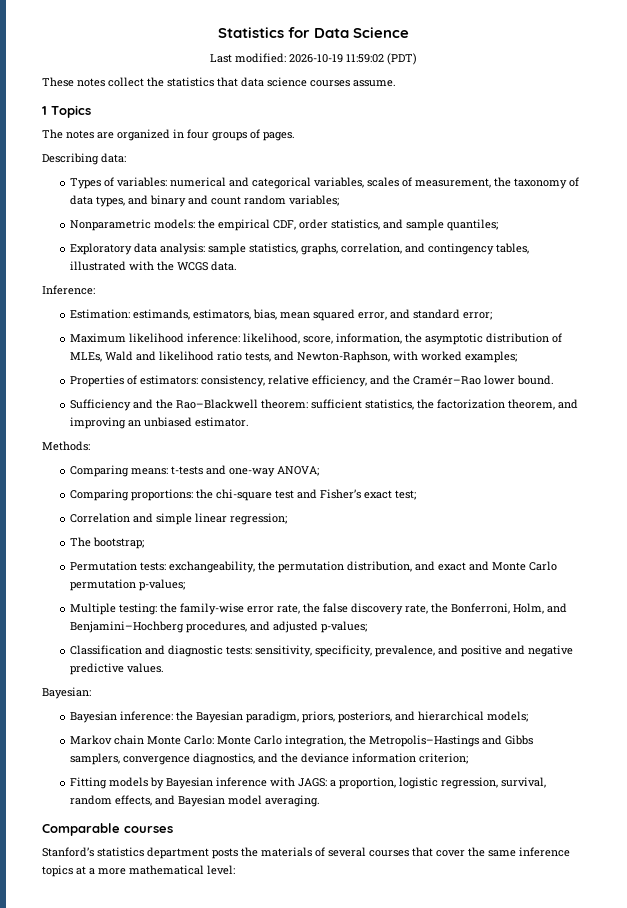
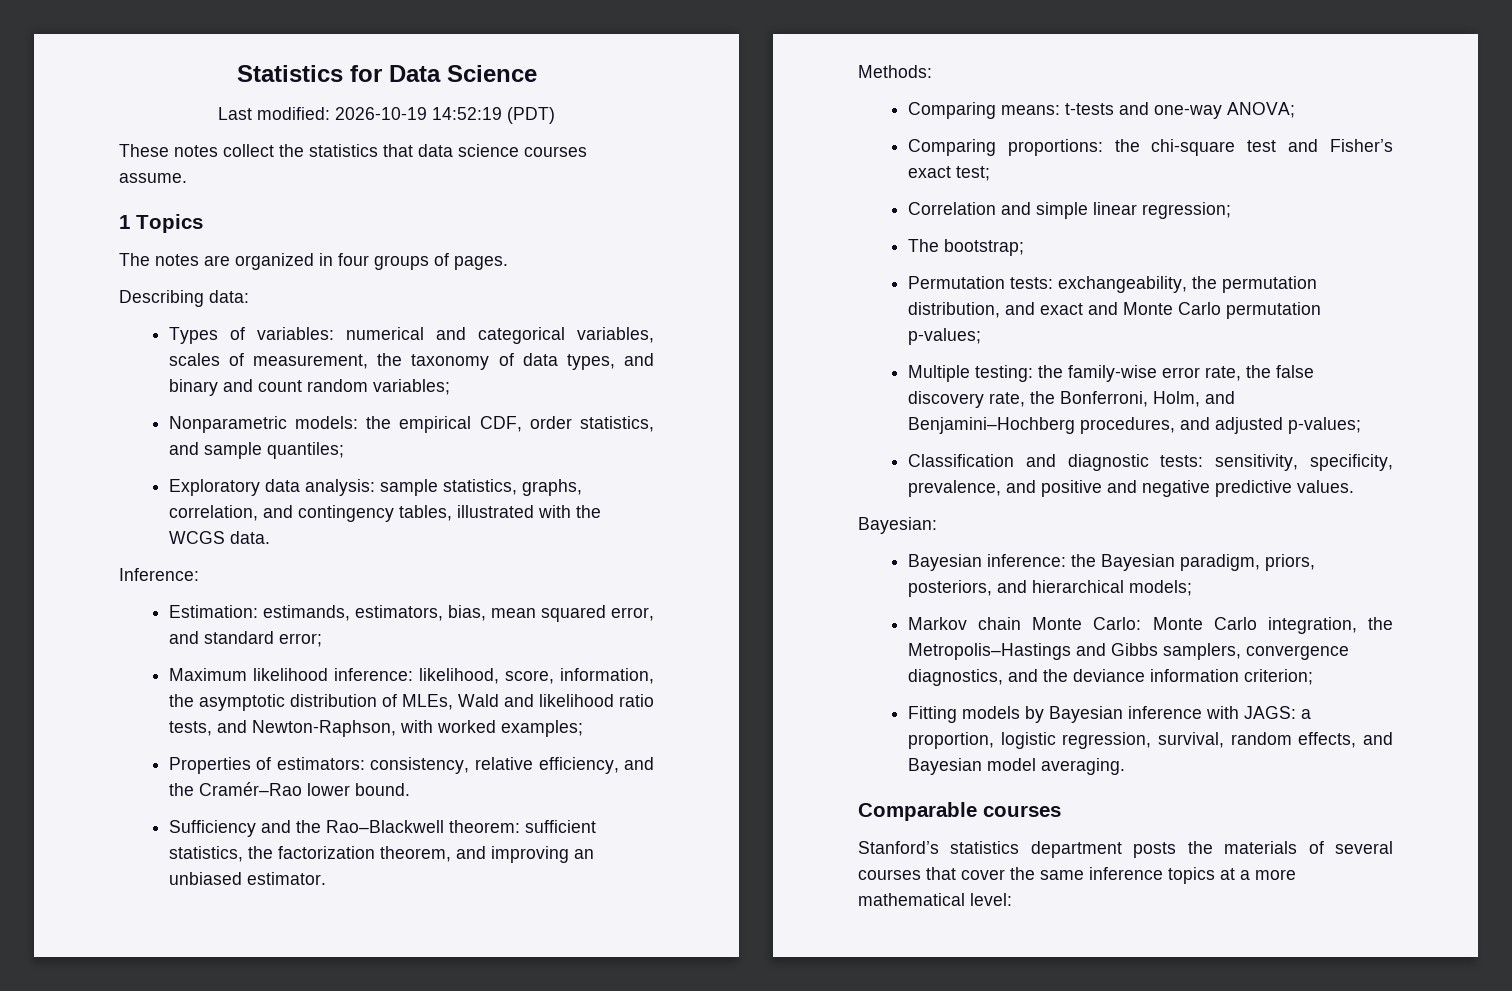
- Last modified: 2026-10-19 11:59:02 (PDT)
+ Last modified: 2026-10-19 14:52:19 (PDT)

